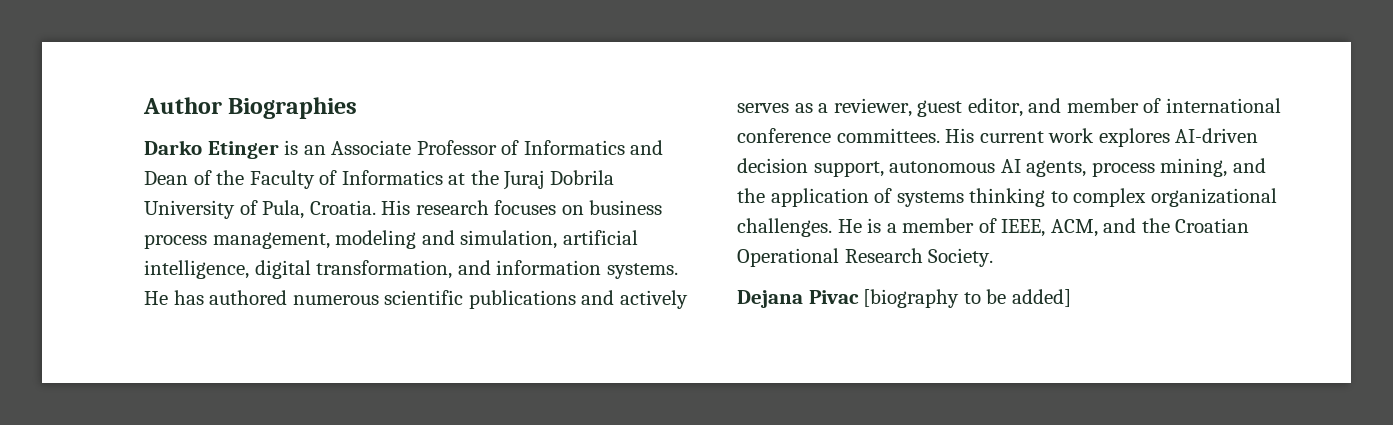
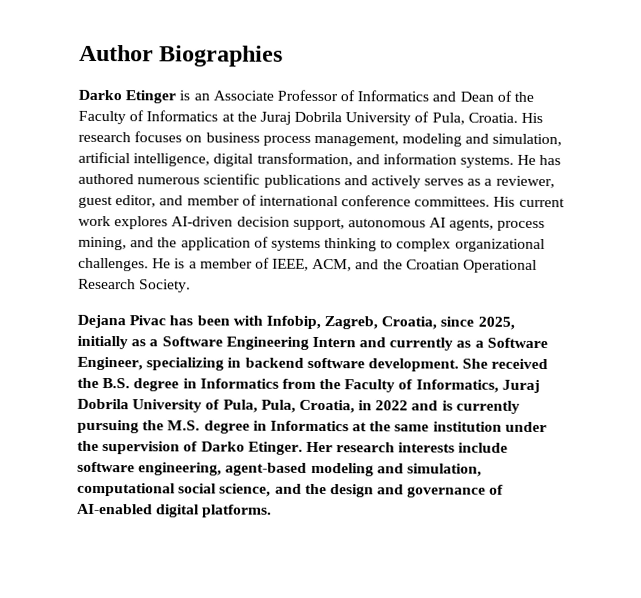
- Dejana Pivac [biography to be added]
+ Dejana Pivac has been with Infobip, Zagreb, Croatia, since 2025, initially as a Software Engineering Intern and currently as a Software Engineer, specializing in backend software development. She received the B.S. degree in Informatics from the Faculty of Informatics, Juraj Dobrila University of Pula, Pula, Croatia, in 2022 and is currently pursuing the M.S. degree in Informatics at the same institution under the supervision of Darko Etinger. Her research interests include software engineering, agent-based modeling and simulation, computational social science, and the design and governance of AI-enabled digital platforms.

